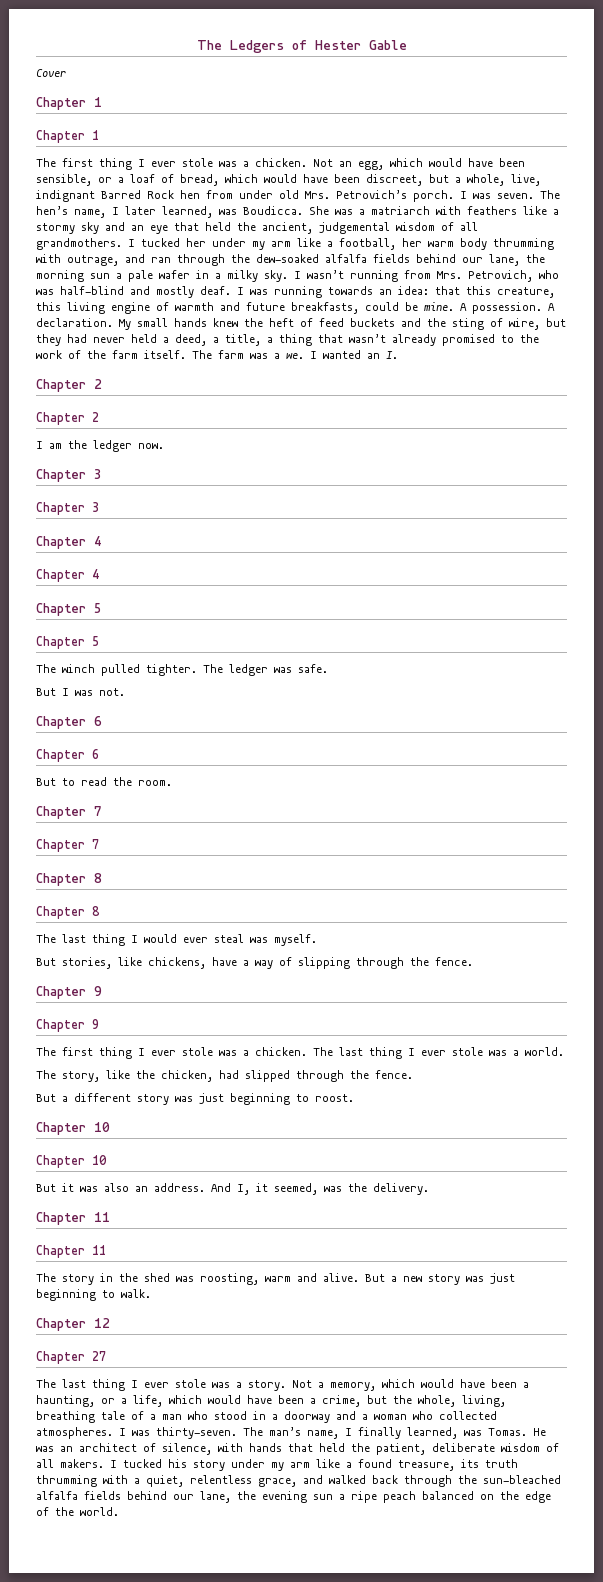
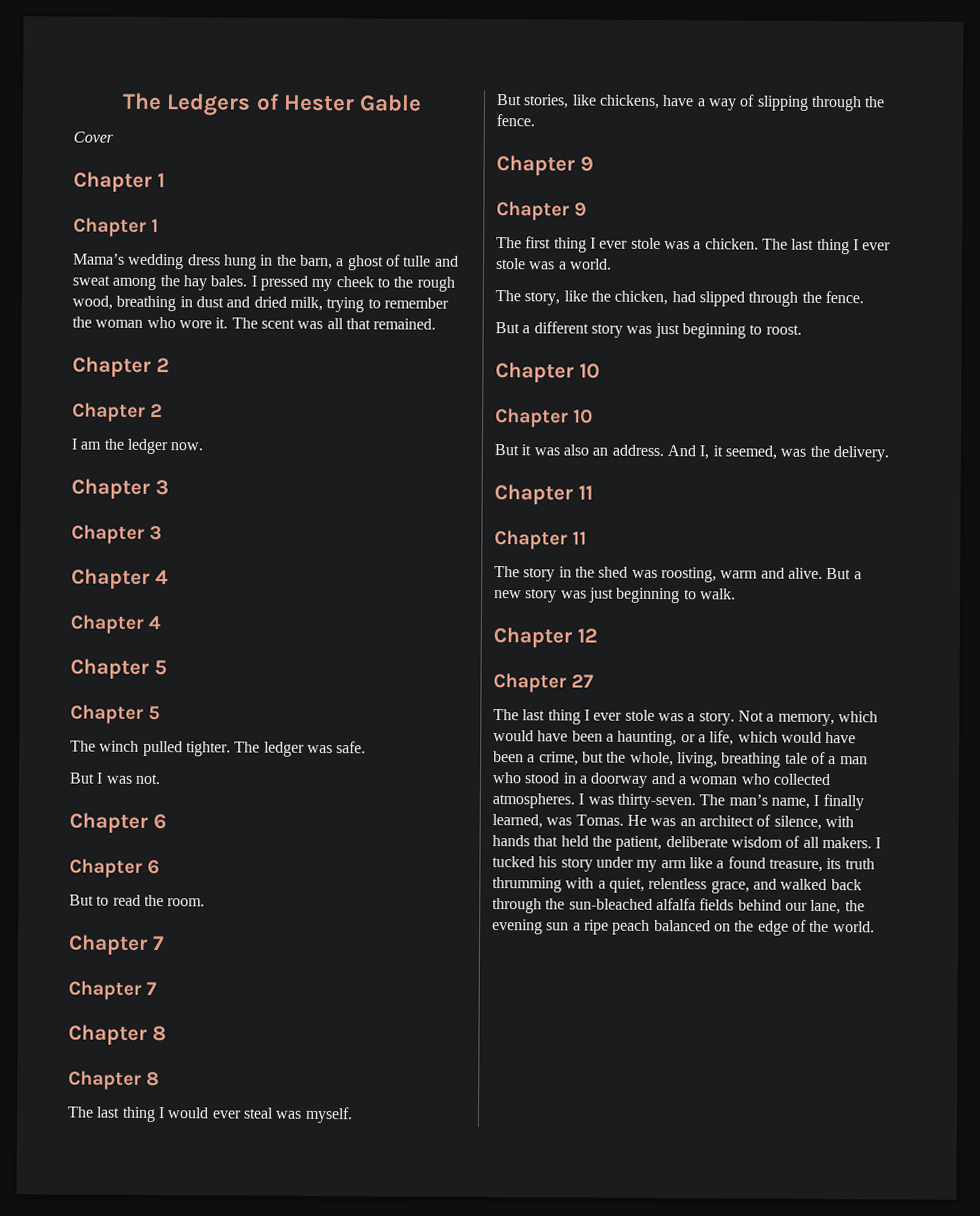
- The first thing I ever stole was a chicken. Not an egg, which would have been sensible, or a loaf of bread, which would have been discreet, but a whole, live, indignant Barred Rock hen from under old Mrs. Petrovich’s porch. I was seven. The hen’s name, I later learned, was Boudicca. She was a matriarch with feathers like a stormy sky and an eye that held the ancient, judgemental wisdom of all grandmothers. I tucked her under my arm like a football, her warm body thrumming with outrage, and ran through the dew-soaked alfalfa fields behind our lane, the morning sun a pale wafer in a milky sky. I wasn’t running from Mrs. Petrovich, who was half-blind and mostly deaf. I was running towards an idea: that this creature, this living engine of warmth and future breakfasts, could be mine. A possession. A declaration. My small hands knew the heft of feed buckets and the sting of wire, but they had never held a deed, a title, a thing that wasn’t already promised to the work of the farm itself. The farm was a we. I wanted an I.
+ Mama’s wedding dress hung in the barn, a ghost of tulle and sweat among the hay bales. I pressed my cheek to the rough wood, breathing in dust and dried milk, trying to remember the woman who wore it. The scent was all that remained.

